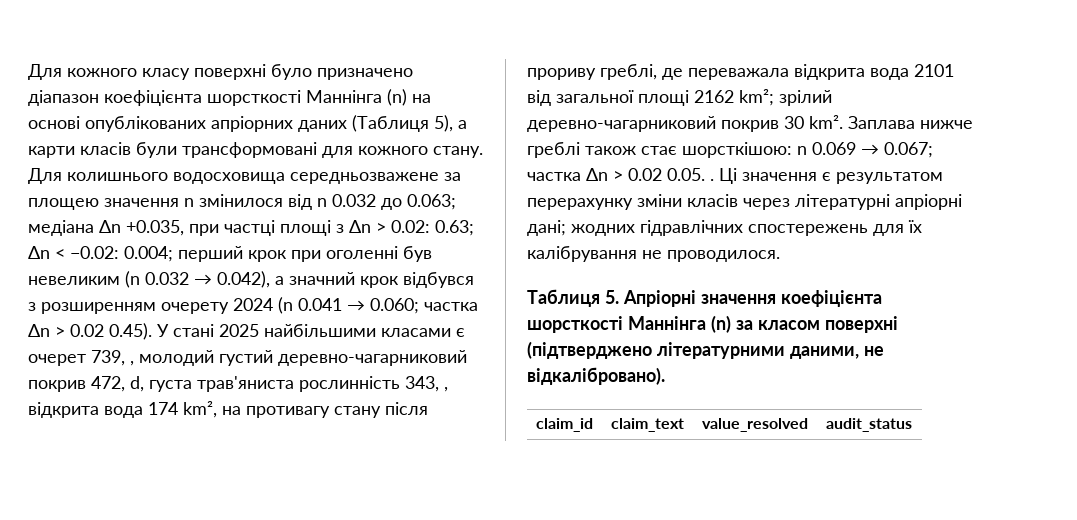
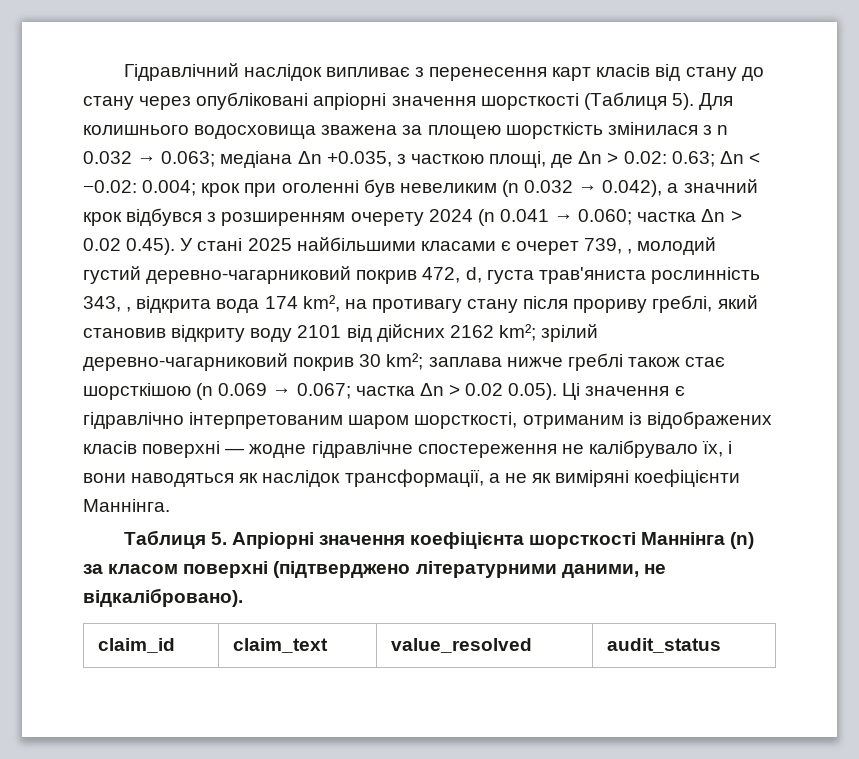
- Для кожного класу поверхні було призначено діапазон коефіцієнта шорсткості Маннінга (n) на основі опублікованих апріорних даних (Таблиця 5), а карти класів були трансформовані для кожного стану.
+ Гідравлічний наслідок випливає з перенесення карт класів від стану до стану через опубліковані апріорні значення шорсткості (Таблиця 5).
- Для колишнього водосховища середньозважене за площею значення n змінилося від n 0.032 до 0.063;
+ Для колишнього водосховища зважена за площею шорсткість змінилася з n 0.032 → 0.063;
- медіана Δn +0.035, при частці площі з Δn > 0.02:
+ медіана Δn +0.035, з часткою площі, де Δn > 0.02:
- перший крок при оголенні був невеликим (n 0.032 → 0.042), а значний крок відбувся з розширенням очерету 2024 (n 0.041 → 0.060;
+ крок при оголенні був невеликим (n 0.032 → 0.042), а значний крок відбувся з розширенням очерету 2024 (n 0.041 → 0.060;
- частка Δn > 0.02 0.45). У стані 2025 найбільшими класами є очерет 739, , молодий густий деревно-чагарниковий покрив 472, d, густа трав'яниста рослинність 343, , відкрита вода 174 km², на противагу стану після прориву греблі, де переважала відкрита вода 2101 від загальної площі 2162 km²;
+ частка Δn > 0.02 0.45). У стані 2025 найбільшими класами є очерет 739, , молодий густий деревно-чагарниковий покрив 472, d, густа трав'яниста рослинність 343, , відкрита вода 174 km², на противагу стану після прориву греблі, який становив відкриту воду 2101 від дійсних 2162 km²;
- зрілий деревно-чагарниковий покрив 30 km². Заплава нижче греблі також стає шорсткішою: n 0.069 → 0.067;
+ зрілий деревно-чагарниковий покрив 30 km²; заплава нижче греблі також стає шорсткішою (n 0.069 → 0.067;
- частка Δn > 0.02 0.05. . Ці значення є результатом перерахунку зміни класів через літературні апріорні дані; жодних гідравлічних спостережень для їх калібрування не проводилося.
+ частка Δn > 0.02 0.05). Ці значення є гідравлічно інтерпретованим шаром шорсткості, отриманим із відображених класів поверхні — жодне гідравлічне спостереження не калібрувало їх, і вони наводяться як наслідок трансформації, а не як виміряні коефіцієнти Маннінга.

